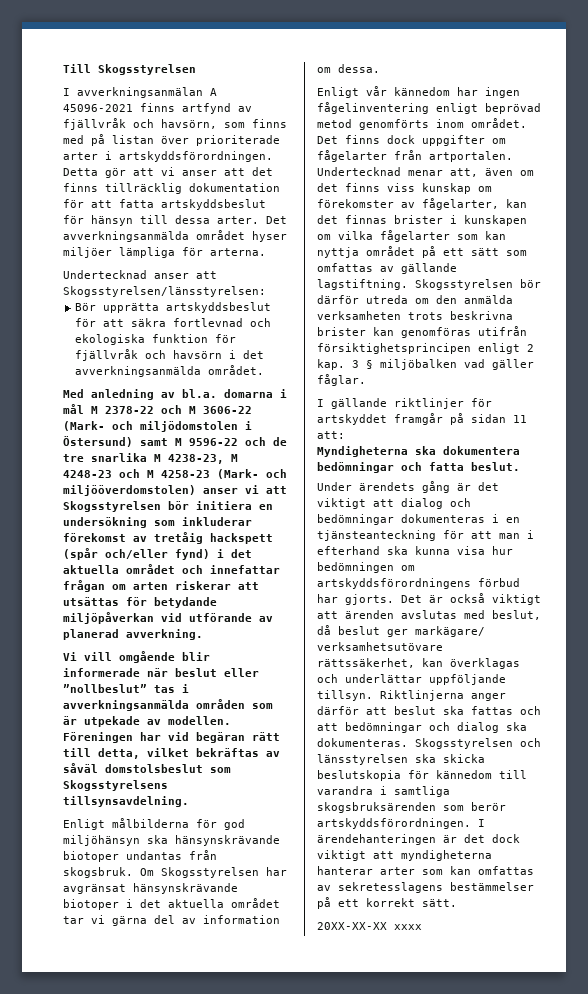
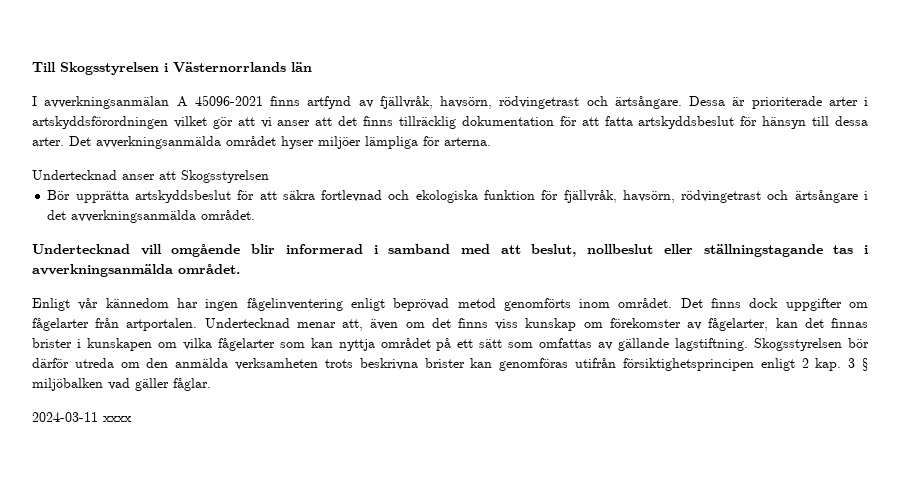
- Till Skogsstyrelsen
+ Till Skogsstyrelsen i Västernorrlands län
- I avverkningsanmälan A 45096-2021 finns artfynd av fjällvråk och havsörn, som finns med på listan över prioriterade arter i artskyddsförordningen. Detta gör att vi anser att det finns tillräcklig dokumentation för att fatta artskyddsbeslut för hänsyn till dessa arter.
+ I avverkningsanmälan A 45096-2021 finns artfynd av fjällvråk, havsörn, rödvingetrast och ärtsångare. Dessa är prioriterade arter i artskyddsförordningen vilket gör att vi anser att det finns tillräcklig dokumentation för att fatta artskyddsbeslut för hänsyn till dessa arter.
- Undertecknad anser att Skogsstyrelsen/länsstyrelsen:
+ Undertecknad anser att Skogsstyrelsen
- Bör upprätta artskyddsbeslut för att säkra fortlevnad och ekologiska funktion för fjällvråk och havsörn i det avverkningsanmälda området.
+ Bör upprätta artskyddsbeslut för att säkra fortlevnad och ekologiska funktion för fjällvråk, havsörn, rödvingetrast och ärtsångare i det avverkningsanmälda området.
- Med anledning av bl.a. domarna i mål M 2378-22 och M 3606-22 (Mark- och miljödomstolen i Östersund) samt M 9596-22 och de tre snarlika M 4238-23, M 4248-23 och M 4258-23 (Mark- och miljööverdomstolen) anser vi att Skogsstyrelsen bör initiera en undersökning som inkluderar förekomst av tretåig hackspett (spår och/eller fynd) i det aktuella området och innefattar frågan om arten riskerar att utsättas för betydande miljöpåverkan vid utförande av planerad avverkning.
- Vi vill omgående blir informerade när beslut eller ”nollbeslut” tas i avverkningsanmälda områden som är utpekade av modellen. Föreningen har vid begäran rätt till detta, vilket bekräftas av såväl domstolsbeslut som Skogsstyrelsens tillsynsavdelning.
- Enligt målbilderna för god miljöhänsyn ska hänsynskrävande biotoper undantas från skogsbruk. Om Skogsstyrelsen har avgränsat hänsynskrävande biotoper i det aktuella området tar vi gärna del av information om dessa.
+ Undertecknad vill omgående blir informerad i samband med att beslut, nollbeslut eller ställningstagande tas i avverkningsanmälda området.
- I gällande riktlinjer för artskyddet framgår på sidan 11 att:
- Myndigheterna ska dokumentera bedömningar och fatta beslut.
- Under ärendets gång är det viktigt att dialog och bedömningar dokumenteras i en tjänsteanteckning för att man i efterhand ska kunna visa hur bedömningen om artskyddsförordningens förbud har gjorts. Det är också viktigt att ärenden avslutas med beslut, då beslut ger markägare/ verksamhetsutövare rättssäkerhet, kan överklagas och underlättar uppföljande tillsyn. Riktlinjerna anger därför att beslut ska fattas och att bedömningar och dialog ska dokumenteras. Skogsstyrelsen och länsstyrelsen ska skicka beslutskopia för kännedom till varandra i samtliga skogsbruksärenden som berör artskyddsförordningen. I ärendehanteringen är det dock viktigt att myndigheterna hanterar arter som kan omfattas av sekretesslagens bestämmelser på ett korrekt sätt.
- 20XX-XX-XX xxxx
+ 2024-03-11 xxxx

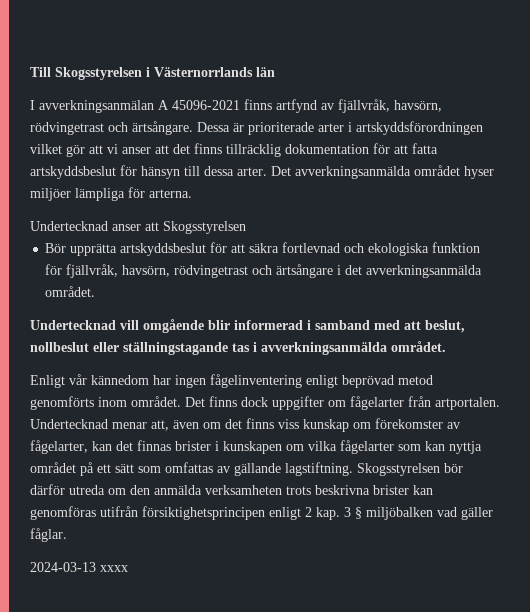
- 2024-03-11 xxxx
+ 2024-03-13 xxxx

